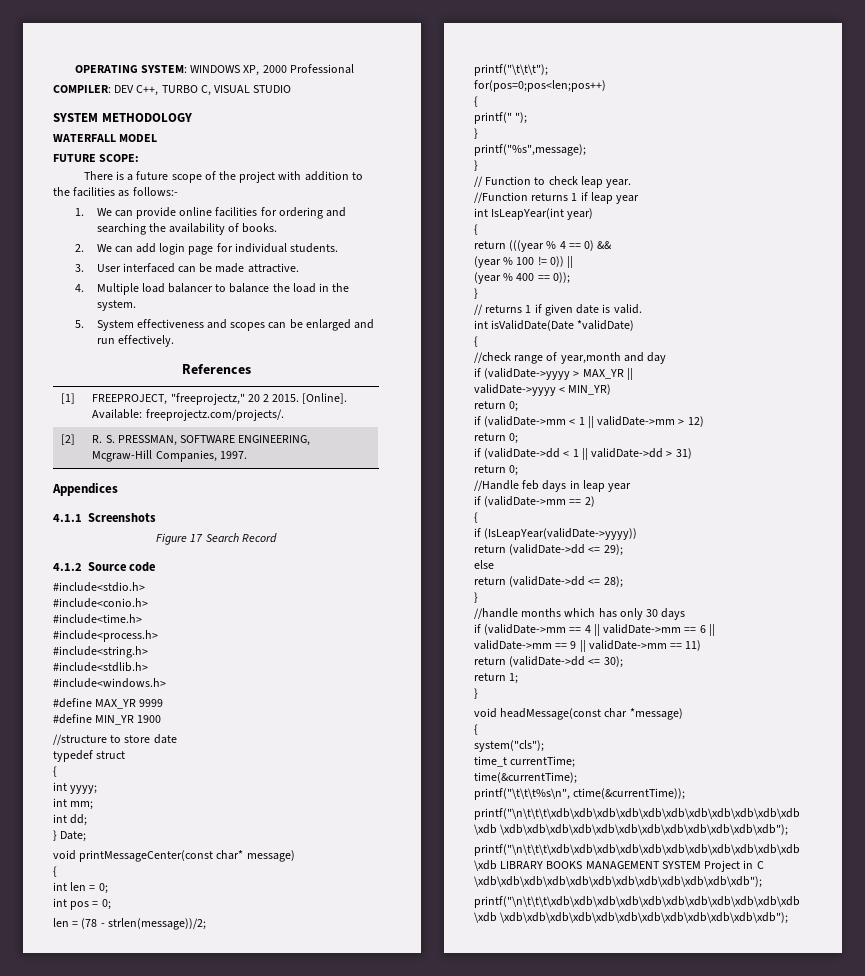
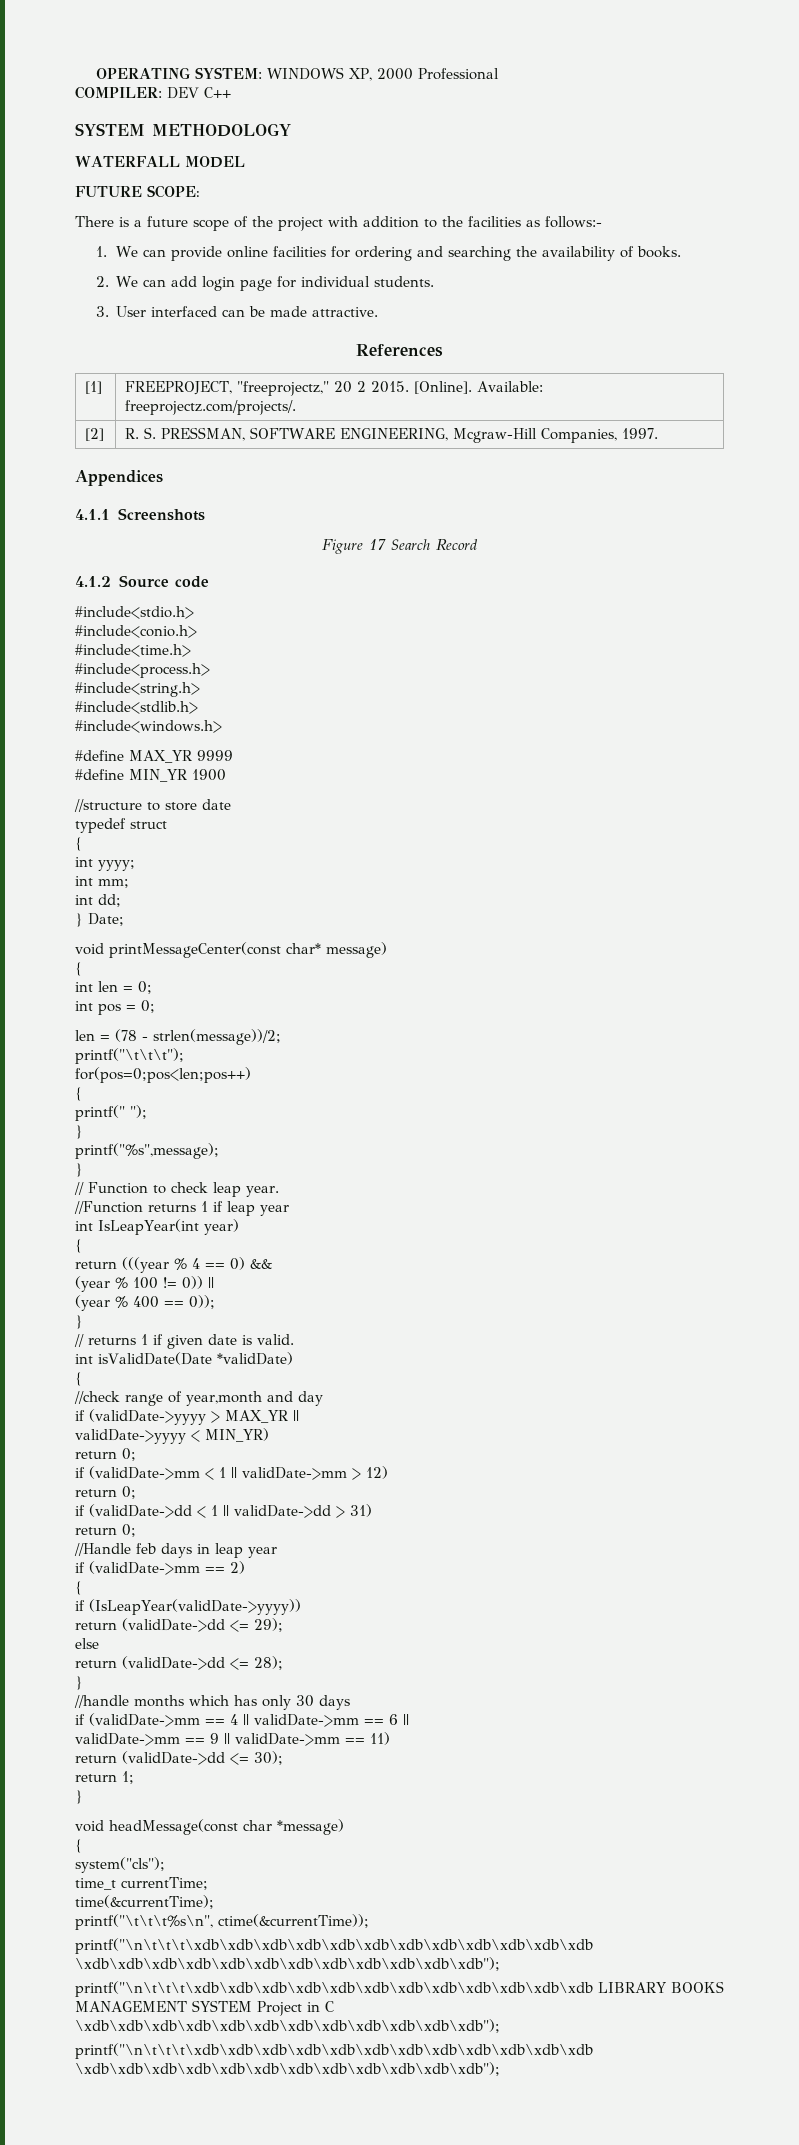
- COMPILER: DEV C++, TURBO C, VISUAL STUDIO
+ COMPILER: DEV C++
- 4. Multiple load balancer to balance the load in the system.
- 5. System effectiveness and scopes can be enlarged and run effectively.

